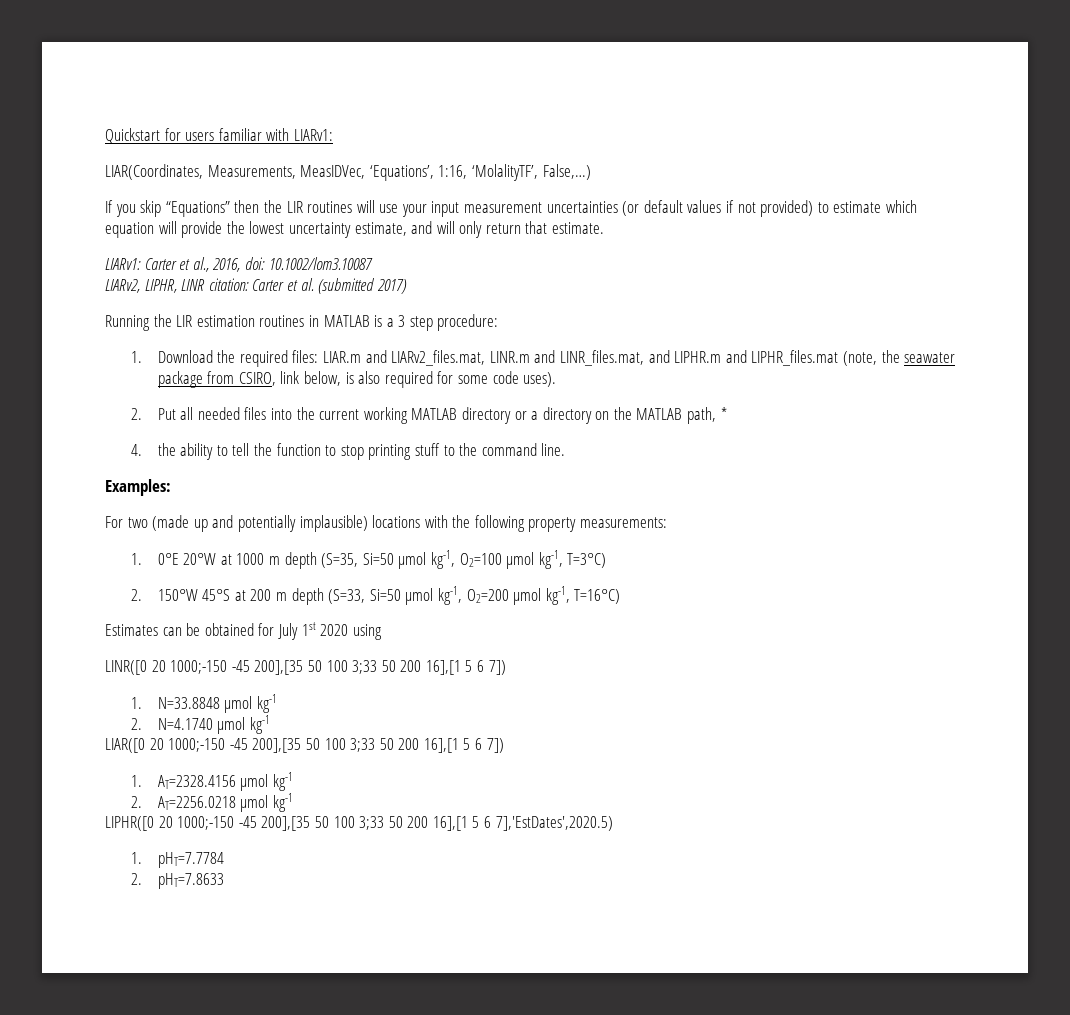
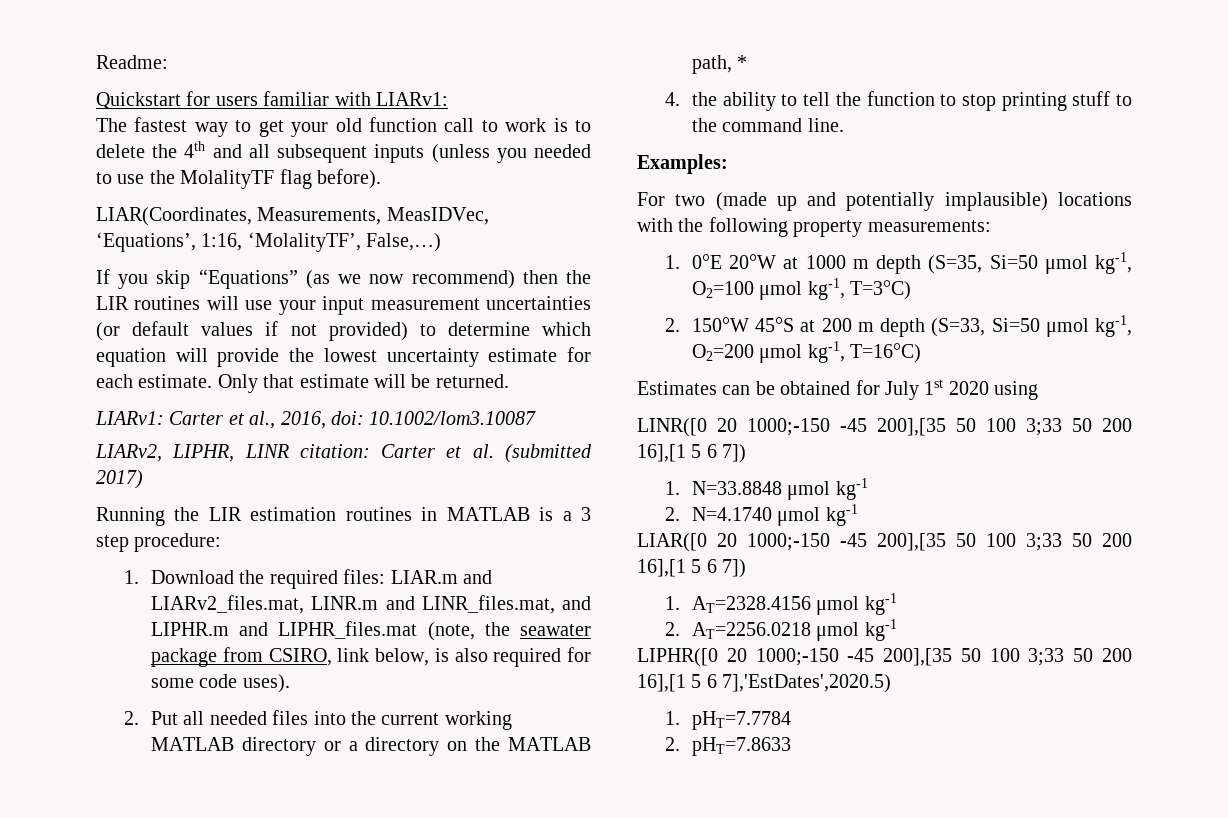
+ Readme:
+ The fastest way to get your old function call to work is to delete the 4th and all subsequent inputs (unless you needed to use the MolalityTF flag before).
- If you skip “Equations” then the LIR routines will use your input measurement uncertainties (or default values if not provided) to estimate which equation will provide the lowest uncertainty estimate, and will only return that estimate.
+ If you skip “Equations” (as we now recommend) then the LIR routines will use your input measurement uncertainties (or default values if not provided) to determine which equation will provide the lowest uncertainty estimate for each estimate. Only that estimate will be returned.

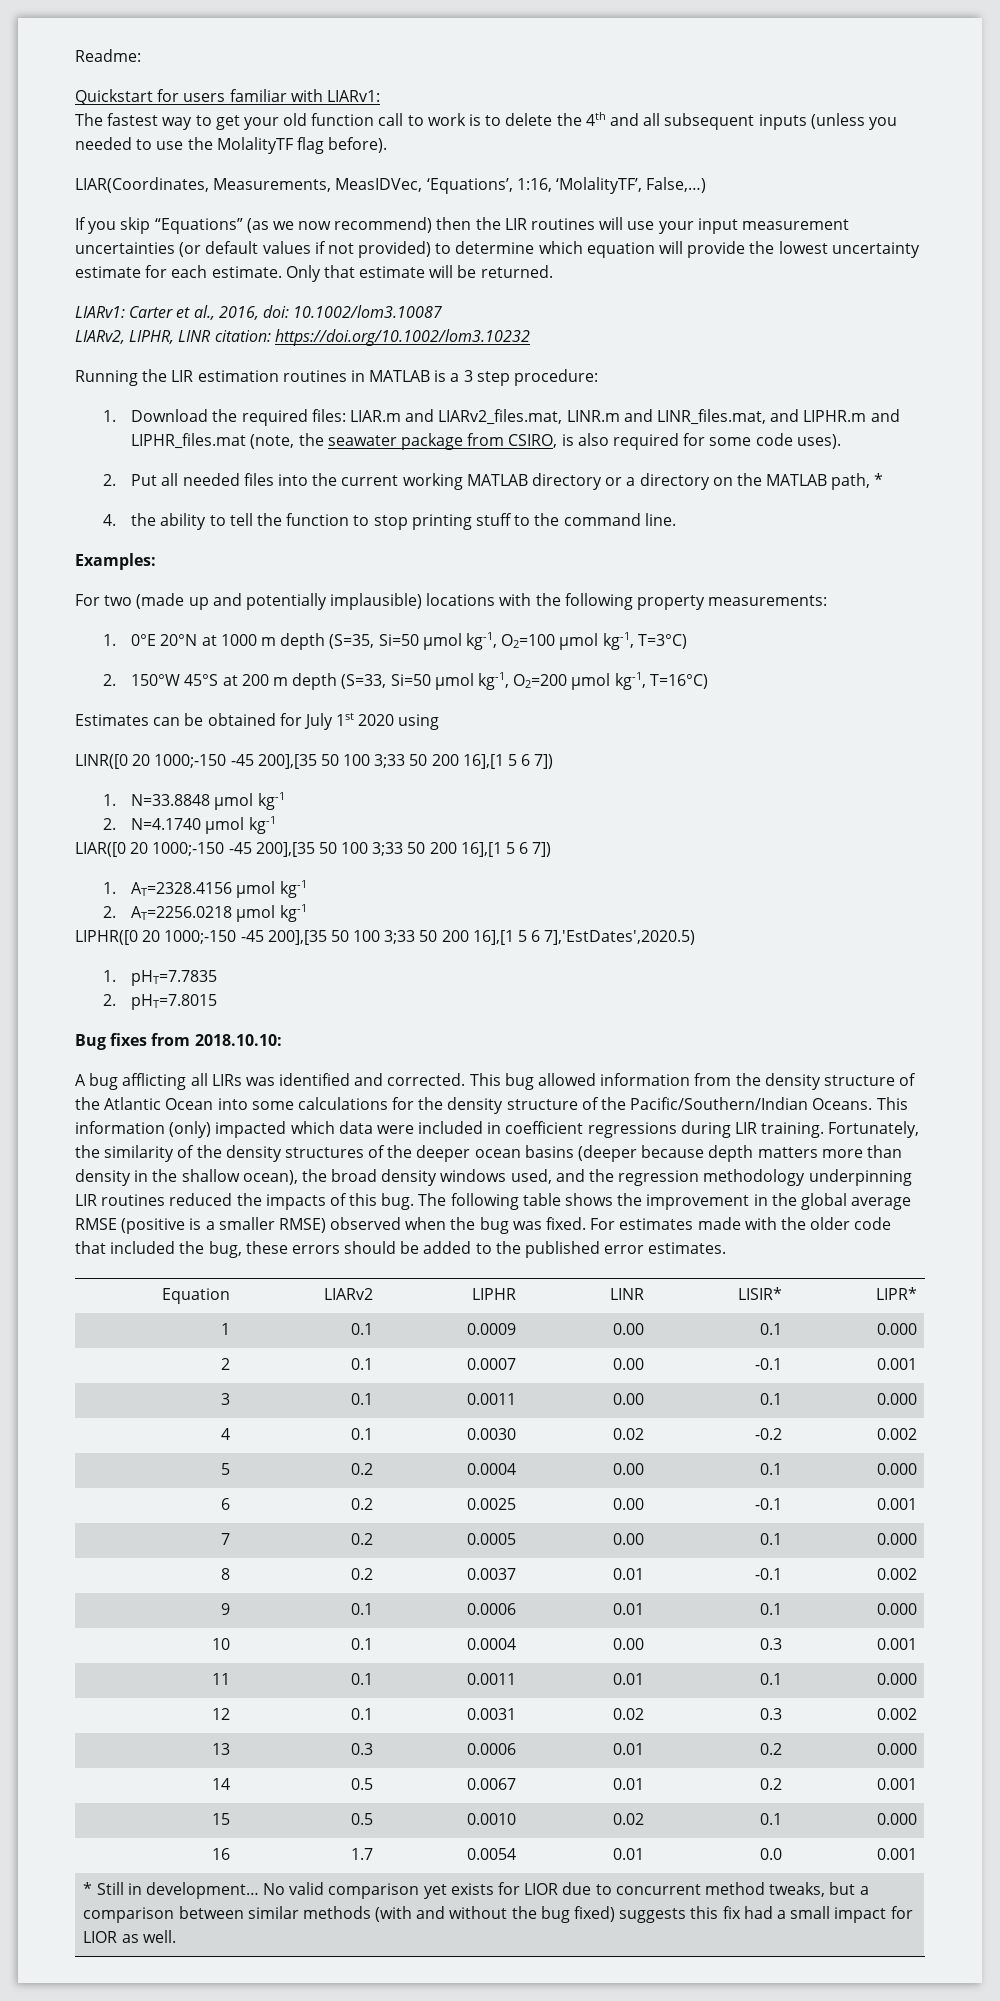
- LIARv2, LIPHR, LINR citation: Carter et al. (submitted 2017)
+ LIARv2, LIPHR, LINR citation: https://doi.org/10.1002/lom3.10232
- 1. Download the required files: LIAR.m and LIARv2_files.mat, LINR.m and LINR_files.mat, and LIPHR.m and LIPHR_files.mat (note, the seawater package from CSIRO, link below, is also required for some code uses).
+ 1. Download the required files: LIAR.m and LIARv2_files.mat, LINR.m and LINR_files.mat, and LIPHR.m and LIPHR_files.mat (note, the seawater package from CSIRO, is also required for some code uses).
- 1. 0°E 20°W at 1000 m depth (S=35, Si=50 μmol kg-1, O2=100 μmol kg-1, T=3°C)
+ 1. 0°E 20°N at 1000 m depth (S=35, Si=50 μmol kg-1, O2=100 μmol kg-1, T=3°C)
- 1. pHT=7.7784
- 2. pHT=7.8633
+ 1. pHT=7.7835
+ 2. pHT=7.8015
+ Bug fixes from 2018.10.10:
+ A bug afflicting all LIRs was identified and corrected. This bug allowed information from the density structure of the Atlantic Ocean into some calculations for the density structure of the Pacific/Southern/Indian Oceans. This information (only) impacted which data were included in coefficient regressions during LIR training. Fortunately, the similarity of the density structures of the deeper ocean basins (deeper because depth matters more than density in the shallow ocean), the broad density windows used, and the regression methodology underpinning LIR routines reduced the impacts of this bug. The following table shows the improvement in the global average RMSE (positive is a smaller RMSE) observed when the bug was fixed. For estimates made with the older code that included the bug, these errors should be added to the published error estimates.
+ Equation | LIARv2 | LIPHR | LINR | LISIR* | LIPR*
+ 1 | 0.1 | 0.0009 | 0.00 | 0.1 | 0.000
+ 2 | 0.1 | 0.0007 | 0.00 | -0.1 | 0.001
+ 3 | 0.1 | 0.0011 | 0.00 | 0.1 | 0.000
+ 4 | 0.1 | 0.0030 | 0.02 | -0.2 | 0.002
+ 5 | 0.2 | 0.0004 | 0.00 | 0.1 | 0.000
+ 6 | 0.2 | 0.0025 | 0.00 | -0.1 | 0.001
+ 7 | 0.2 | 0.0005 | 0.00 | 0.1 | 0.000
+ 8 | 0.2 | 0.0037 | 0.01 | -0.1 | 0.002
+ 9 | 0.1 | 0.0006 | 0.01 | 0.1 | 0.000
+ 10 | 0.1 | 0.0004 | 0.00 | 0.3 | 0.001
+ 11 | 0.1 | 0.0011 | 0.01 | 0.1 | 0.000
+ 12 | 0.1 | 0.0031 | 0.02 | 0.3 | 0.002
+ 13 | 0.3 | 0.0006 | 0.01 | 0.2 | 0.000
+ 14 | 0.5 | 0.0067 | 0.01 | 0.2 | 0.001
+ 15 | 0.5 | 0.0010 | 0.02 | 0.1 | 0.000
+ 16 | 1.7 | 0.0054 | 0.01 | 0.0 | 0.001
+ * Still in development… No valid comparison yet exists for LIOR due to concurrent method tweaks, but a comparison between similar methods (with and without the bug fixed) suggests this fix had a small impact for LIOR as well.

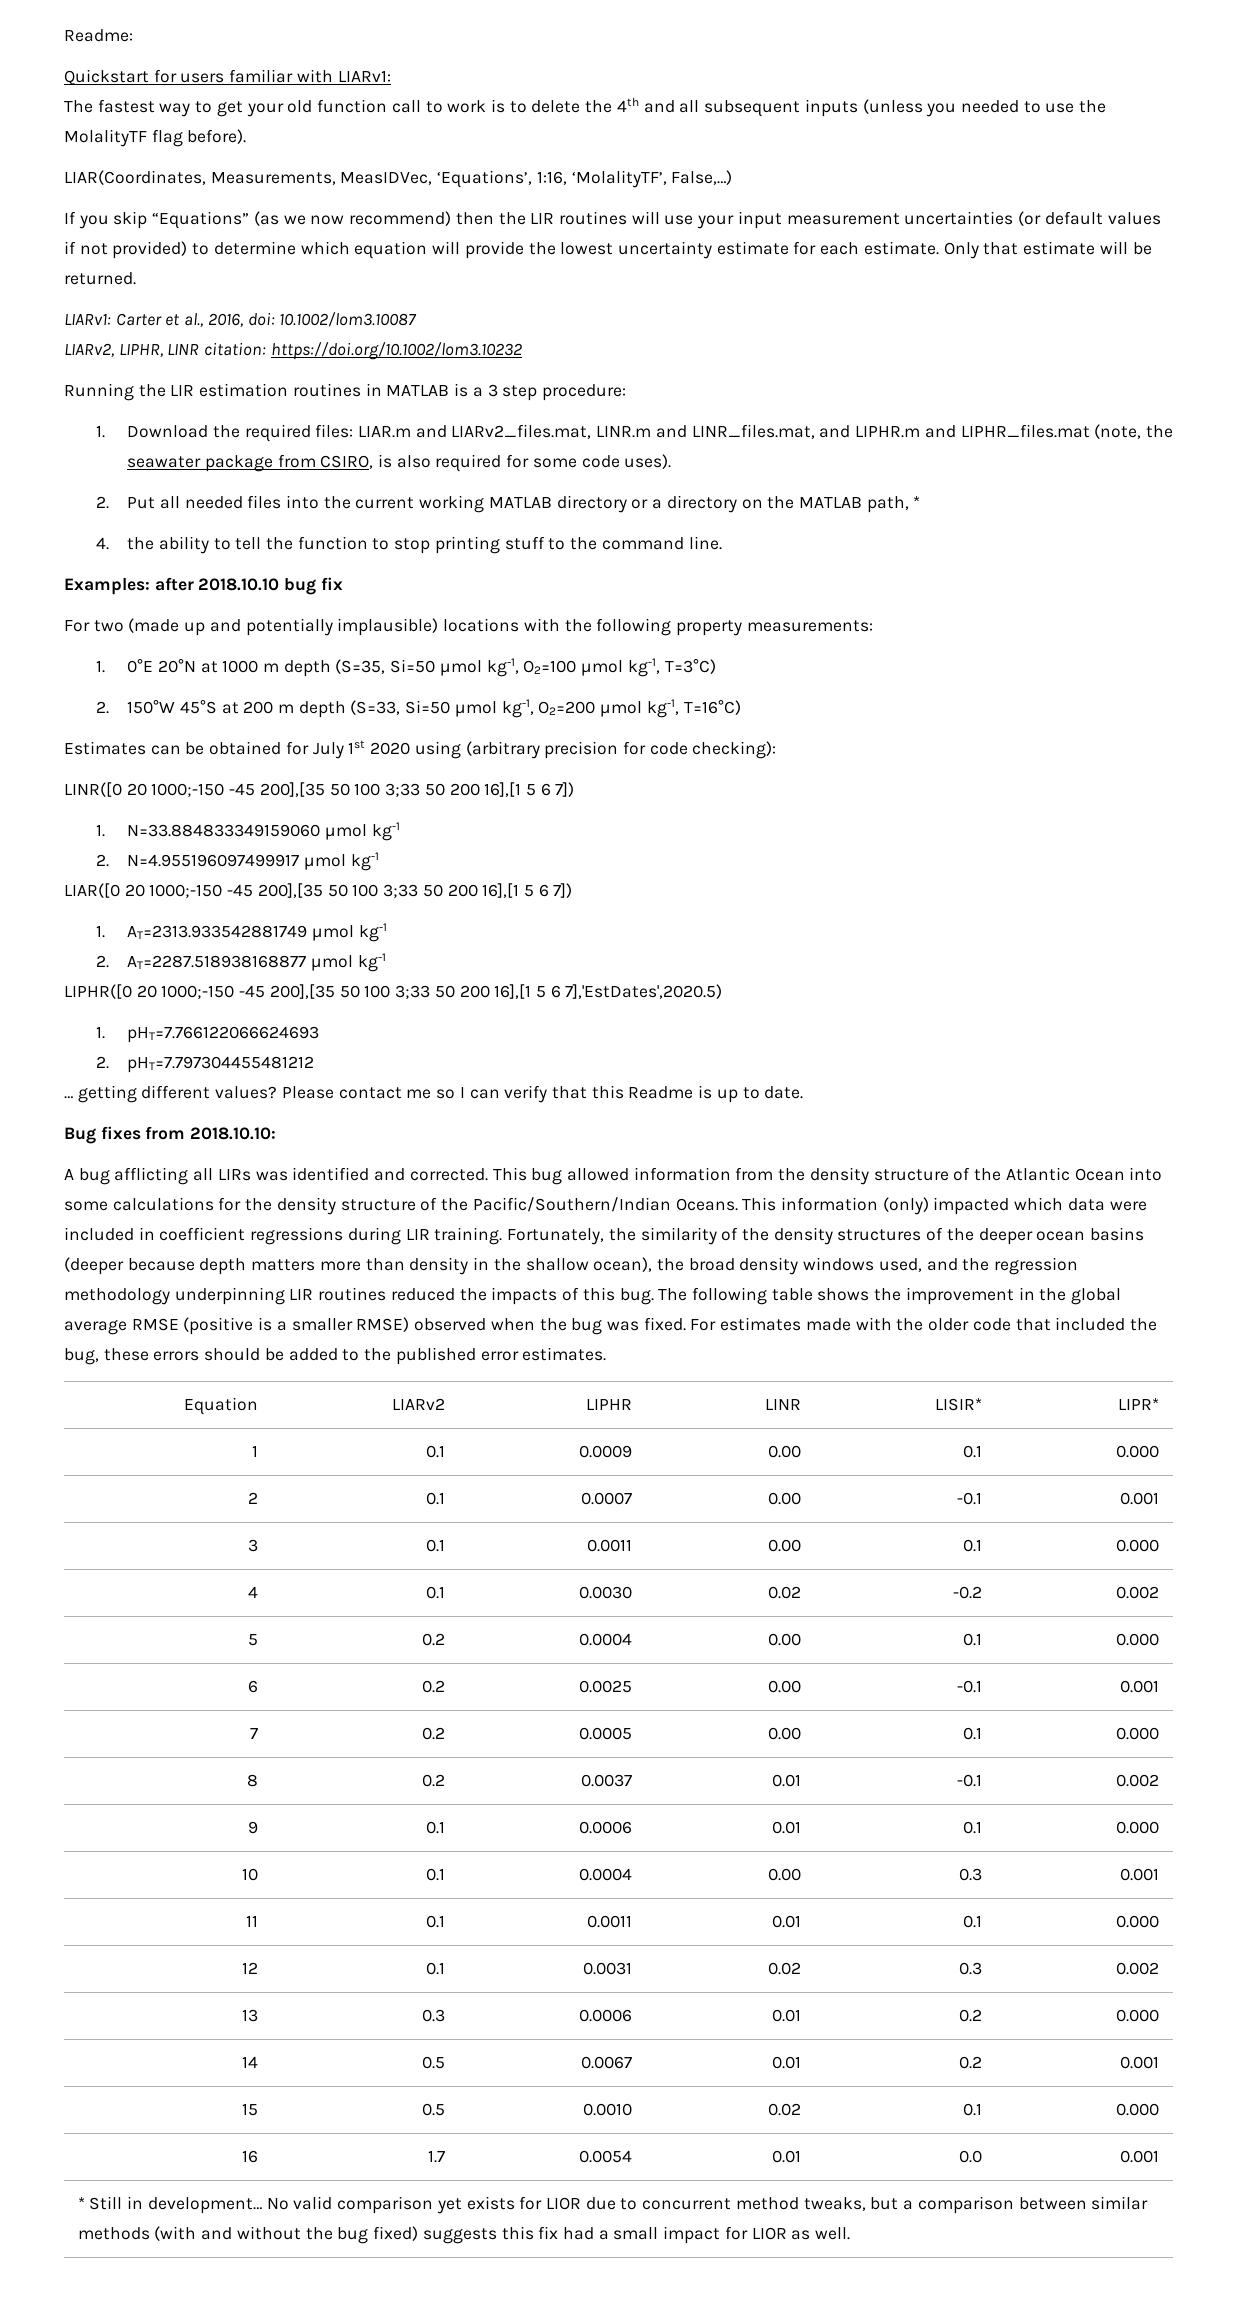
- Examples:
+ Examples: after 2018.10.10 bug fix
- Estimates can be obtained for July 1st 2020 using
+ Estimates can be obtained for July 1st 2020 using (arbitrary precision for code checking):
- 1. N=33.8848 μmol kg-1
- 2. N=4.1740 μmol kg-1
+ 1. N=33.884833349159060 μmol kg-1
+ 2. N=4.955196097499917 μmol kg-1
- 1. AT=2328.4156 μmol kg-1
- 2. AT=2256.0218 μmol kg-1
+ 1. AT=2313.933542881749 μmol kg-1
+ 2. AT=2287.518938168877 μmol kg-1
- 1. pHT=7.7835
- 2. pHT=7.8015
+ 1. pHT=7.766122066624693
+ 2. pHT=7.797304455481212
+ … getting different values? Please contact me so I can verify that this Readme is up to date.

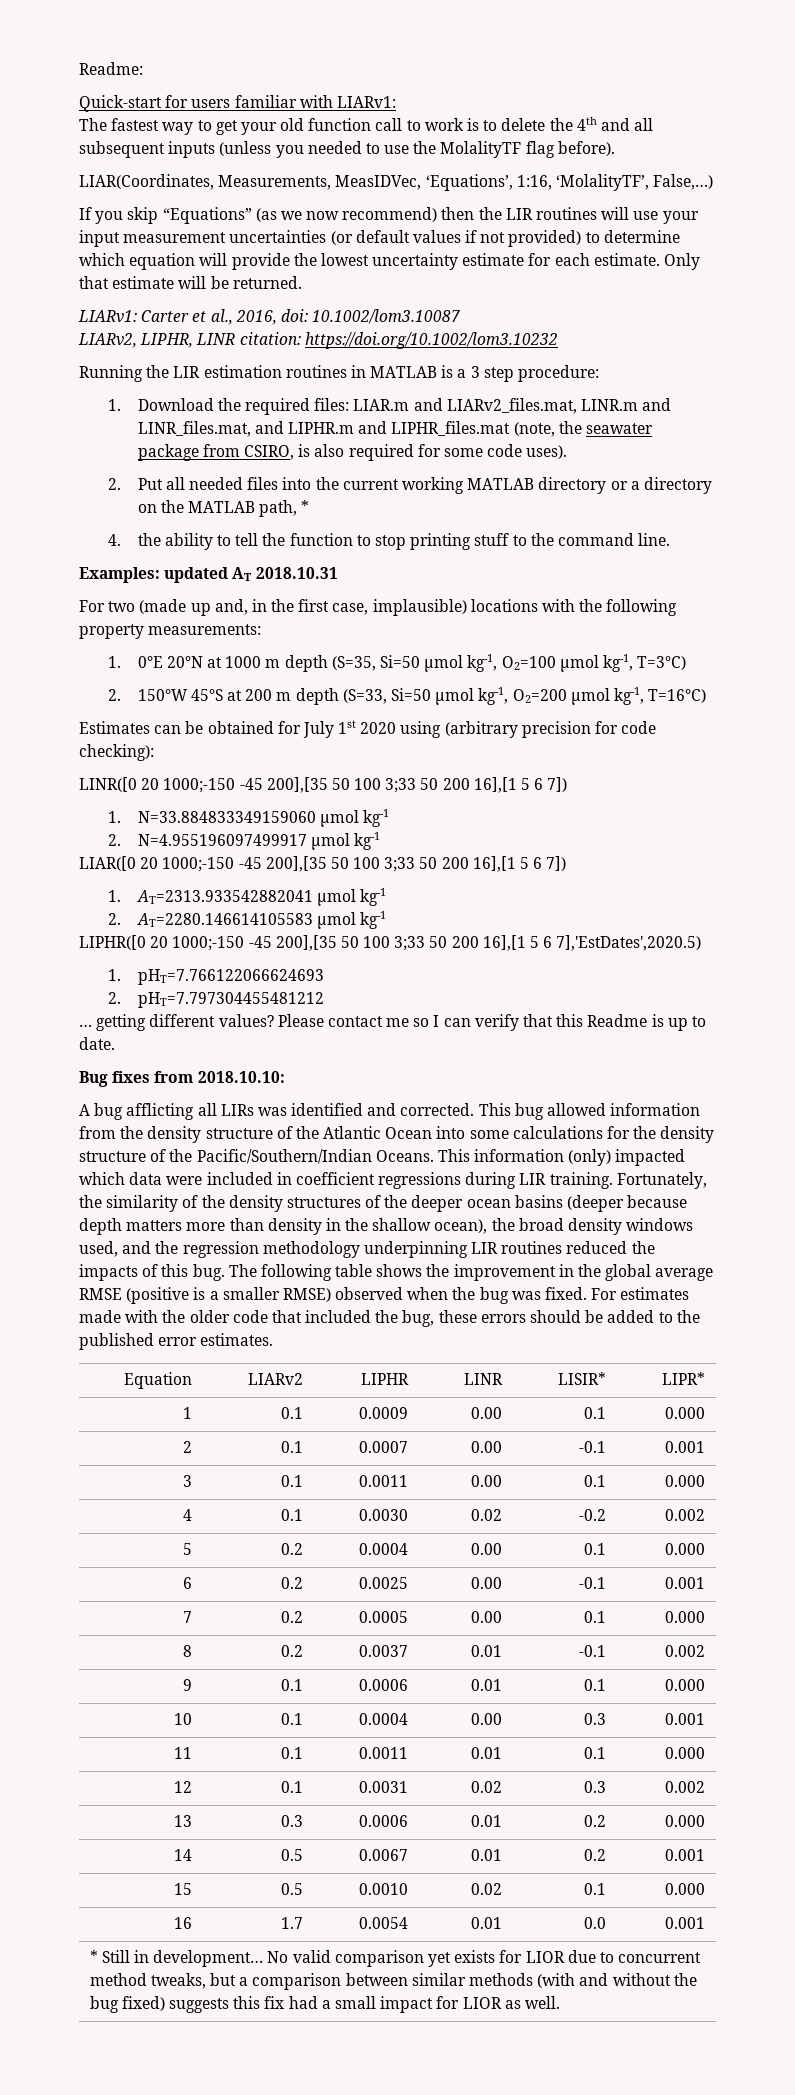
- Quickstart for users familiar with LIARv1:
+ Quick-start for users familiar with LIARv1:
- Examples: after 2018.10.10 bug fix
+ Examples: updated AT 2018.10.31
- For two (made up and potentially implausible) locations with the following property measurements:
+ For two (made up and, in the first case, implausible) locations with the following property measurements:
- 1. AT=2313.933542881749 μmol kg-1
- 2. AT=2287.518938168877 μmol kg-1
+ 1. AT=2313.933542882041 μmol kg-1
+ 2. AT=2280.146614105583 μmol kg-1

